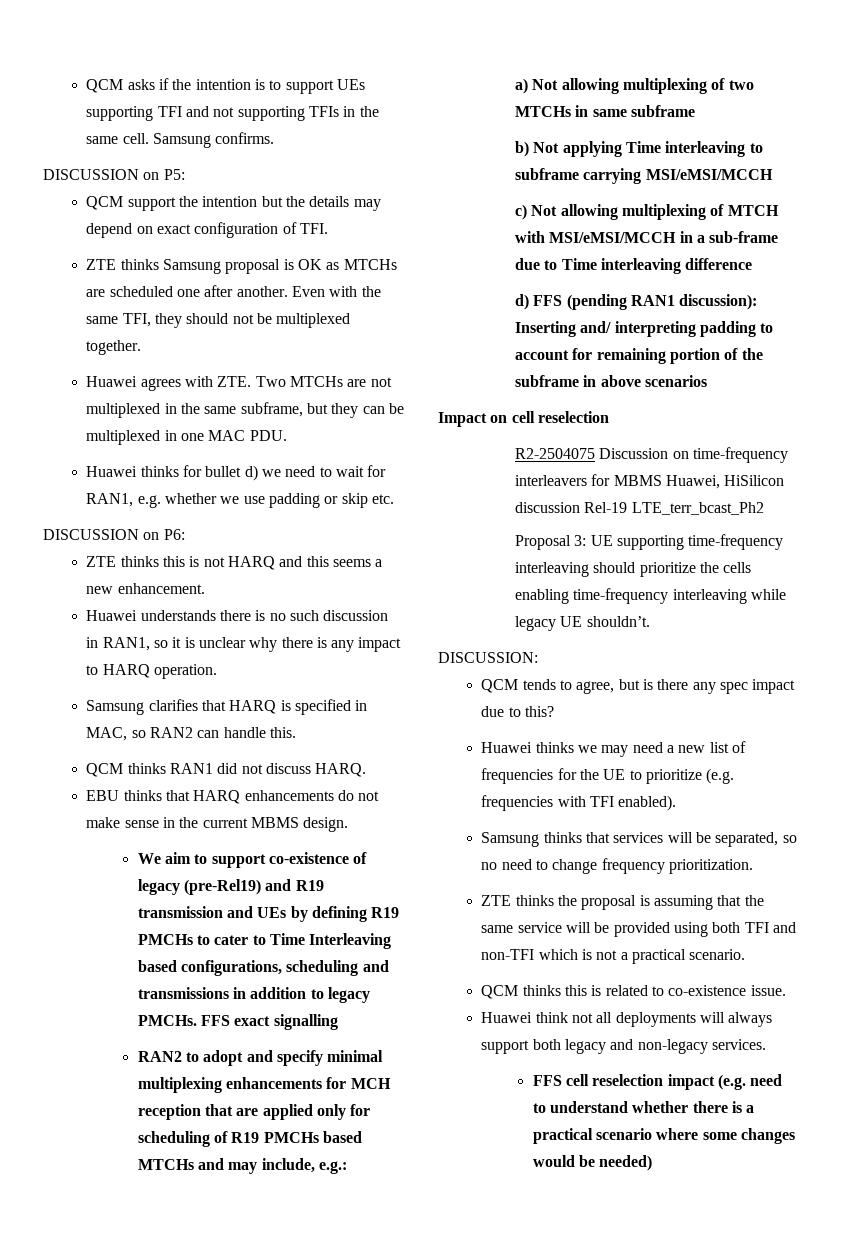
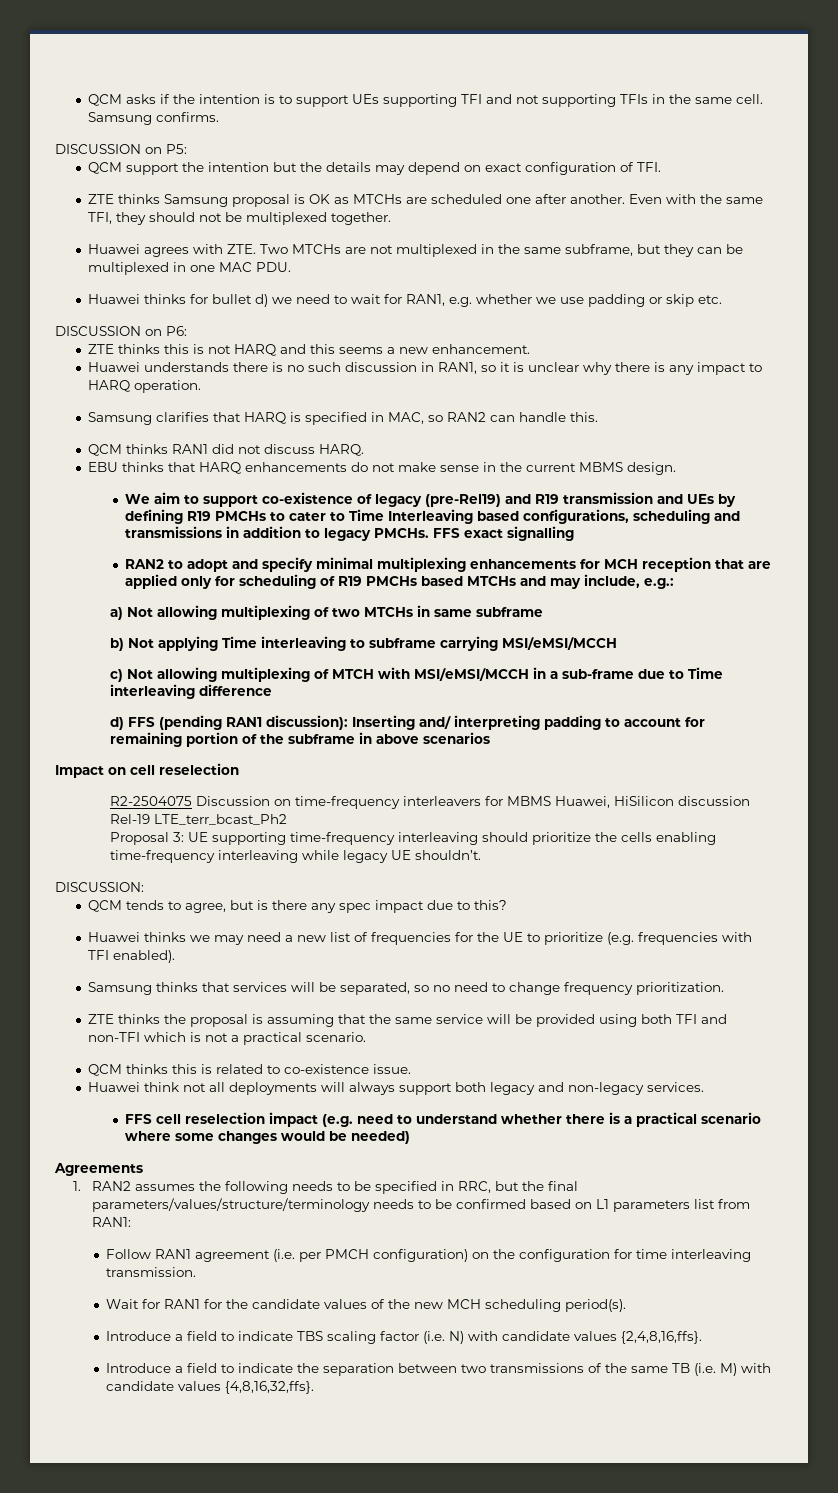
+ Agreements
+ 1. RAN2 assumes the following needs to be specified in RRC, but the final parameters/values/structure/terminology needs to be confirmed based on L1 parameters list from RAN1:
+ Follow RAN1 agreement (i.e. per PMCH configuration) on the configuration for time interleaving transmission.
+ Wait for RAN1 for the candidate values of the new MCH scheduling period(s).
+ Introduce a field to indicate TBS scaling factor (i.e. N) with candidate values {2,4,8,16,ffs}.
+ Introduce a field to indicate the separation between two transmissions of the same TB (i.e. M) with candidate values {4,8,16,32,ffs}.

